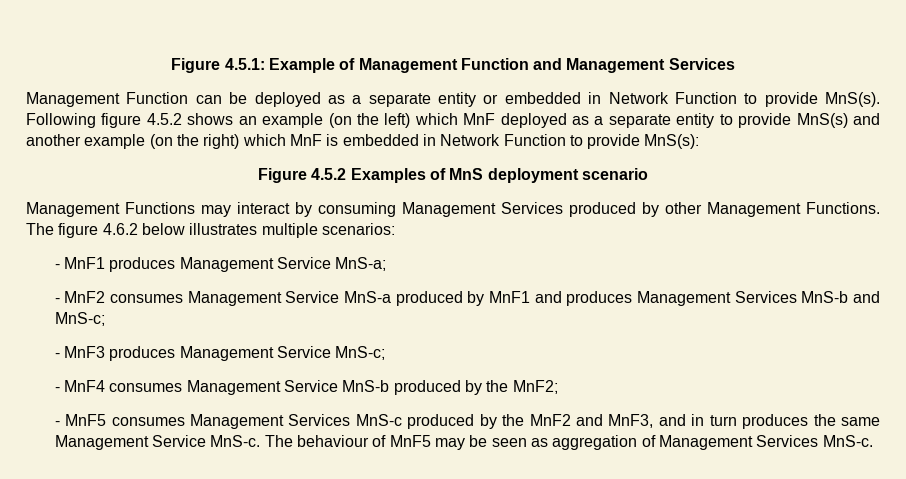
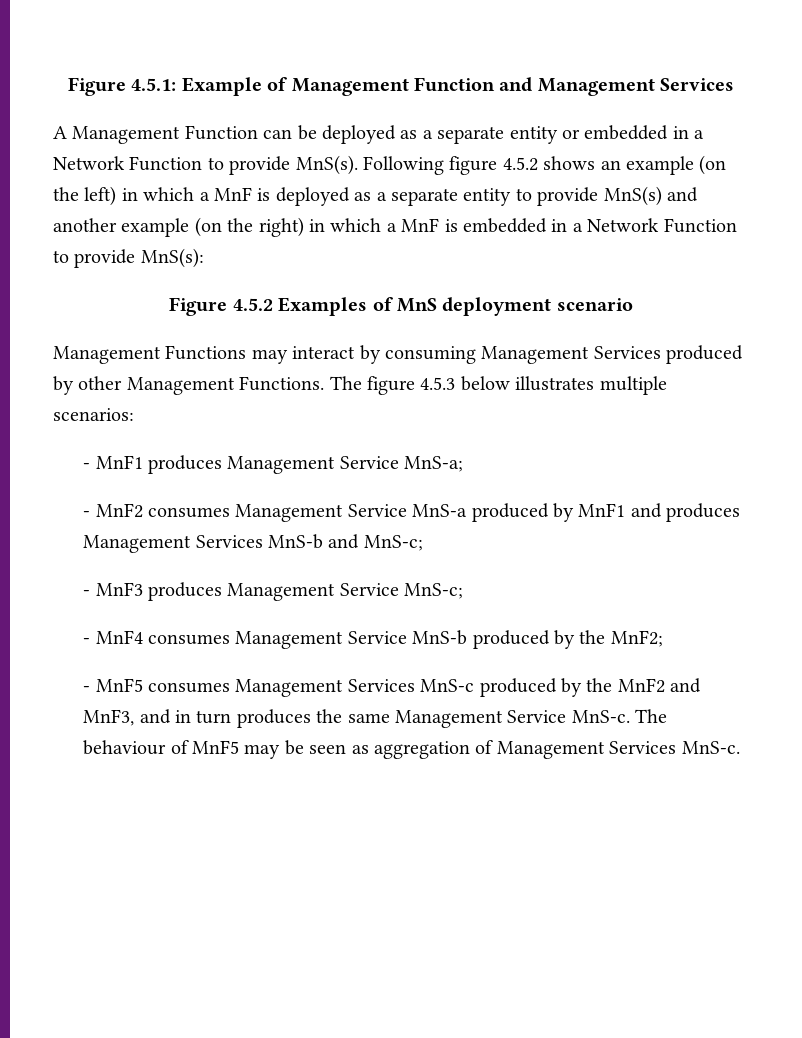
- Management Function can be deployed as a separate entity or embedded in Network Function to provide MnS(s).
+ A Management Function can be deployed as a separate entity or embedded in a Network Function to provide MnS(s).
- Following figure 4.5.2 shows an example (on the left) which MnF deployed as a separate entity to provide MnS(s) and another example (on the right) which MnF is embedded in Network Function to provide MnS(s):
+ Following figure 4.5.2 shows an example (on the left) in which a MnF is deployed as a separate entity to provide MnS(s) and another example (on the right) in which a MnF is embedded in a Network Function to provide MnS(s):
- The figure 4.6.2 below illustrates multiple scenarios:
+ The figure 4.5.3 below illustrates multiple scenarios:

